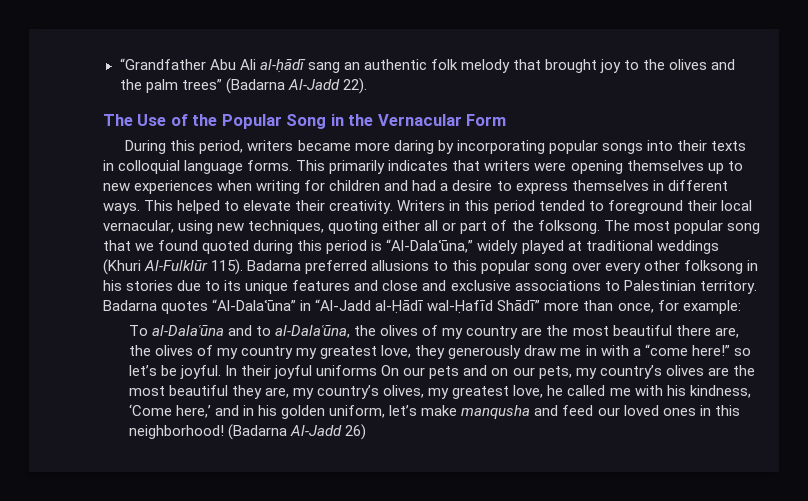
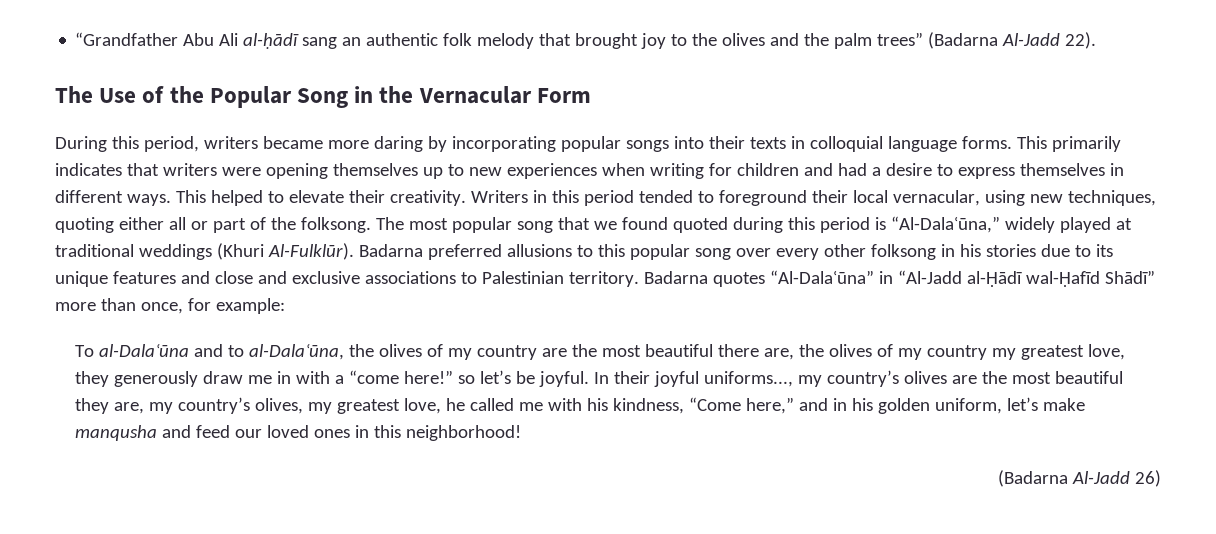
- The most popular song that we found quoted during this period is “Al-Dalaʿūna,” widely played at traditional weddings (Khuri Al-Fulklūr 115).
+ The most popular song that we found quoted during this period is “Al-Dalaʿūna,” widely played at traditional weddings (Khuri Al-Fulklūr).
- In their joyful uniforms On our pets and on our pets, my country’s olives are the most beautiful they are, my country’s olives, my greatest love, he called me with his kindness, ‘Come here,’ and in his golden uniform, let’s make manqusha and feed our loved ones in this neighborhood! (Badarna Al-Jadd 26)
+ In their joyful uniforms..., my country’s olives are the most beautiful they are, my country’s olives, my greatest love, he called me with his kindness, “Come here,” and in his golden uniform, let’s make manqusha and feed our loved ones in this neighborhood!
+ (Badarna Al-Jadd 26)

